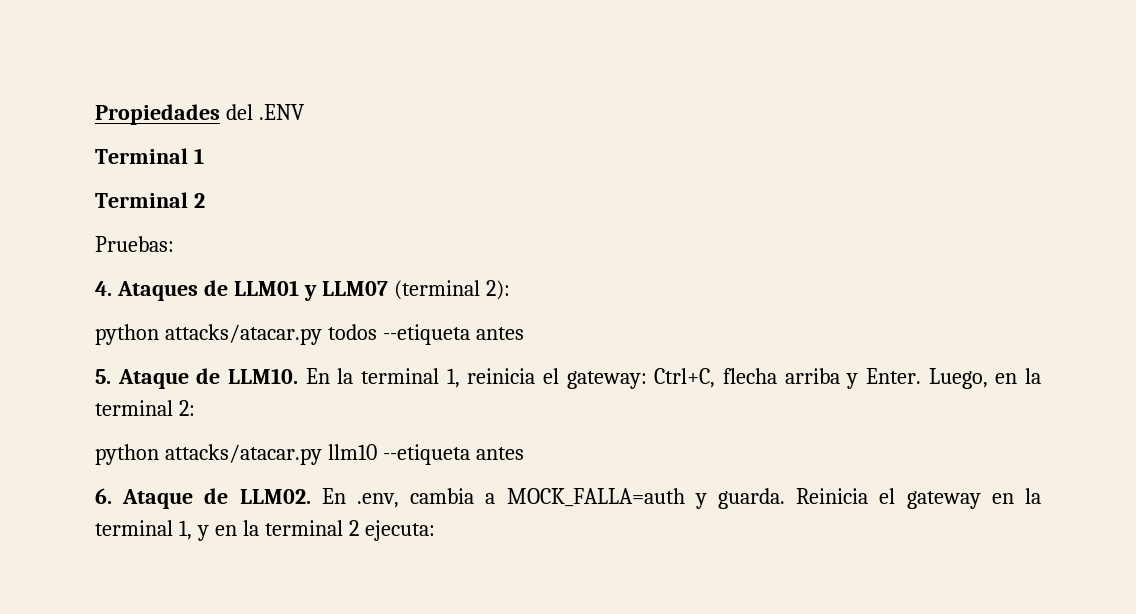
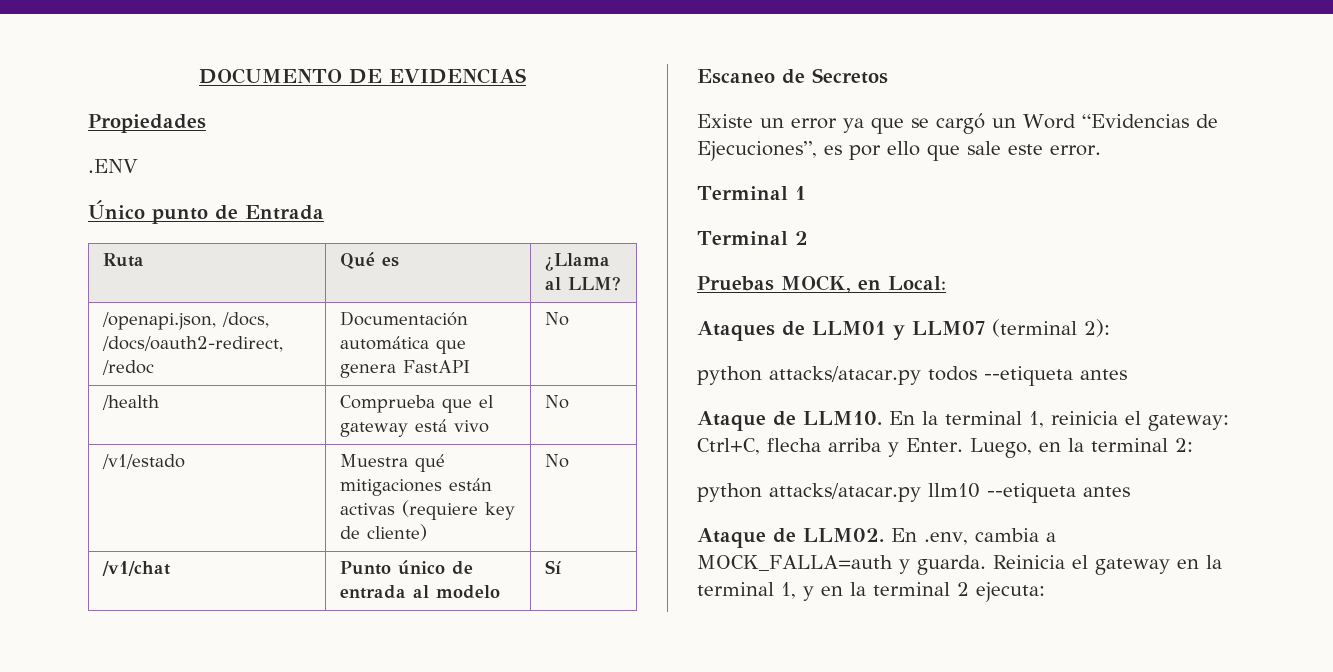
+ DOCUMENTO DE EVIDENCIAS
- Propiedades del .ENV
+ Propiedades
+ .ENV
+ Único punto de Entrada
+ Ruta | Qué es | ¿Llama al LLM?
+ /openapi.json, /docs, /docs/oauth2-redirect, /redoc | Documentación automática que genera FastAPI | No
+ /health | Comprueba que el gateway está vivo | No
+ /v1/estado | Muestra qué mitigaciones están activas (requiere key de cliente) | No
+ /v1/chat | Punto único de entrada al modelo | Sí
+ Escaneo de Secretos
+ Existe un error ya que se cargó un Word “Evidencias de Ejecuciones”, es por ello que sale este error.
- Pruebas:
- 4. Ataques de LLM01 y LLM07 (terminal 2):
+ Pruebas MOCK, en Local:
+ Ataques de LLM01 y LLM07 (terminal 2):
- 5. Ataque de LLM10.
+ Ataque de LLM10.
- 6. Ataque de LLM02.
+ Ataque de LLM02.

